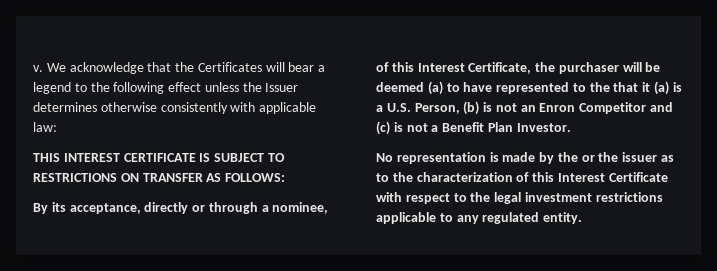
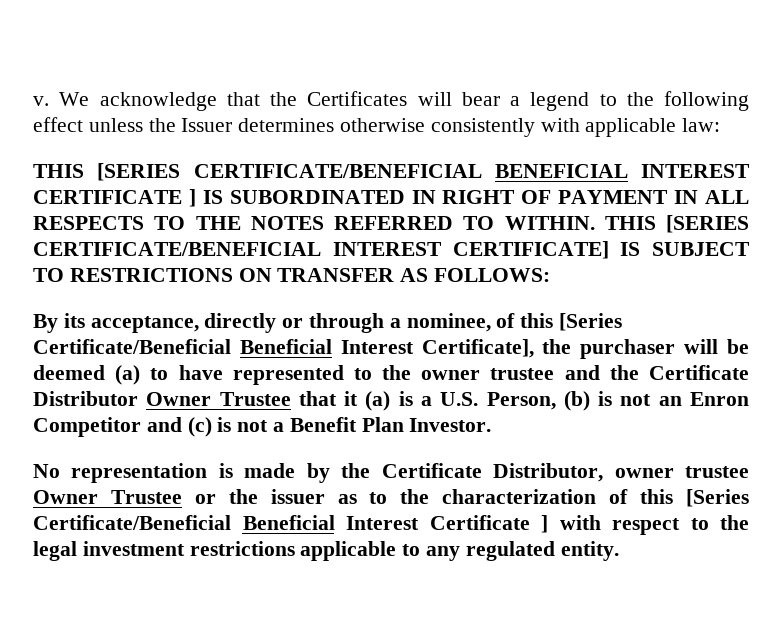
- THIS INTEREST CERTIFICATE IS SUBJECT TO RESTRICTIONS ON TRANSFER AS FOLLOWS:
+ THIS [SERIES CERTIFICATE/BENEFICIAL BENEFICIAL INTEREST CERTIFICATE ] IS SUBORDINATED IN RIGHT OF PAYMENT IN ALL RESPECTS TO THE NOTES REFERRED TO WITHIN. THIS [SERIES CERTIFICATE/BENEFICIAL INTEREST CERTIFICATE] IS SUBJECT TO RESTRICTIONS ON TRANSFER AS FOLLOWS:
- By its acceptance, directly or through a nominee, of this Interest Certificate, the purchaser will be deemed (a) to have represented to the that it (a) is a U.S. Person, (b) is not an Enron Competitor and (c) is not a Benefit Plan Investor.
+ By its acceptance, directly or through a nominee, of this [Series Certificate/Beneficial Beneficial Interest Certificate], the purchaser will be deemed (a) to have represented to the owner trustee and the Certificate Distributor Owner Trustee that it (a) is a U.S. Person, (b) is not an Enron Competitor and (c) is not a Benefit Plan Investor.
- No representation is made by the or the issuer as to the characterization of this Interest Certificate with respect to the legal investment restrictions applicable to any regulated entity.
+ No representation is made by the Certificate Distributor, owner trustee Owner Trustee or the issuer as to the characterization of this [Series Certificate/Beneficial Beneficial Interest Certificate ] with respect to the legal investment restrictions applicable to any regulated entity.

